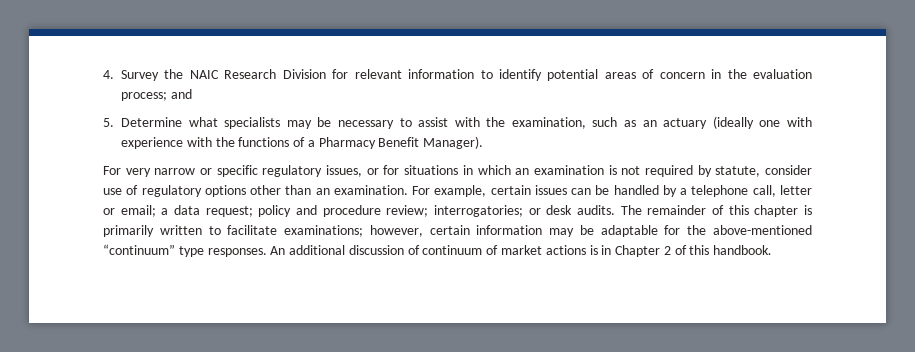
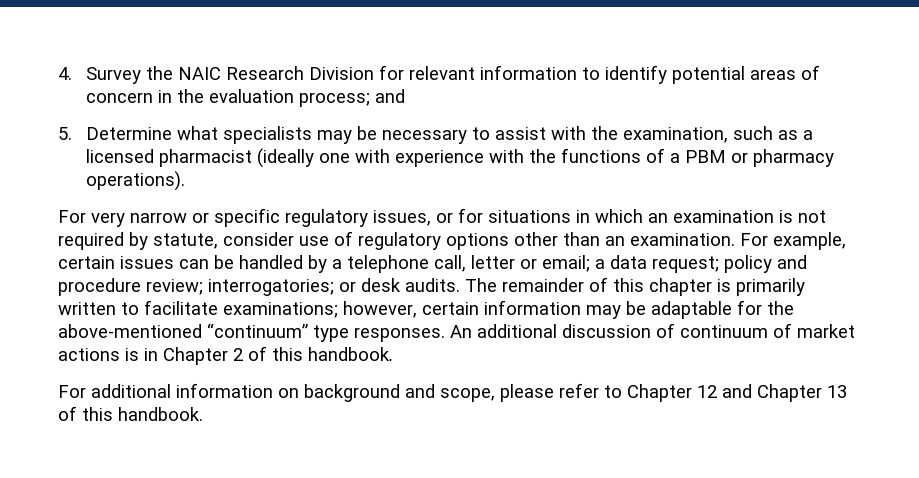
- 5. Determine what specialists may be necessary to assist with the examination, such as an actuary (ideally one with experience with the functions of a Pharmacy Benefit Manager).
+ 5. Determine what specialists may be necessary to assist with the examination, such as a licensed pharmacist (ideally one with experience with the functions of a PBM or pharmacy operations).
+ For additional information on background and scope, please refer to Chapter 12 and Chapter 13 of this handbook.

